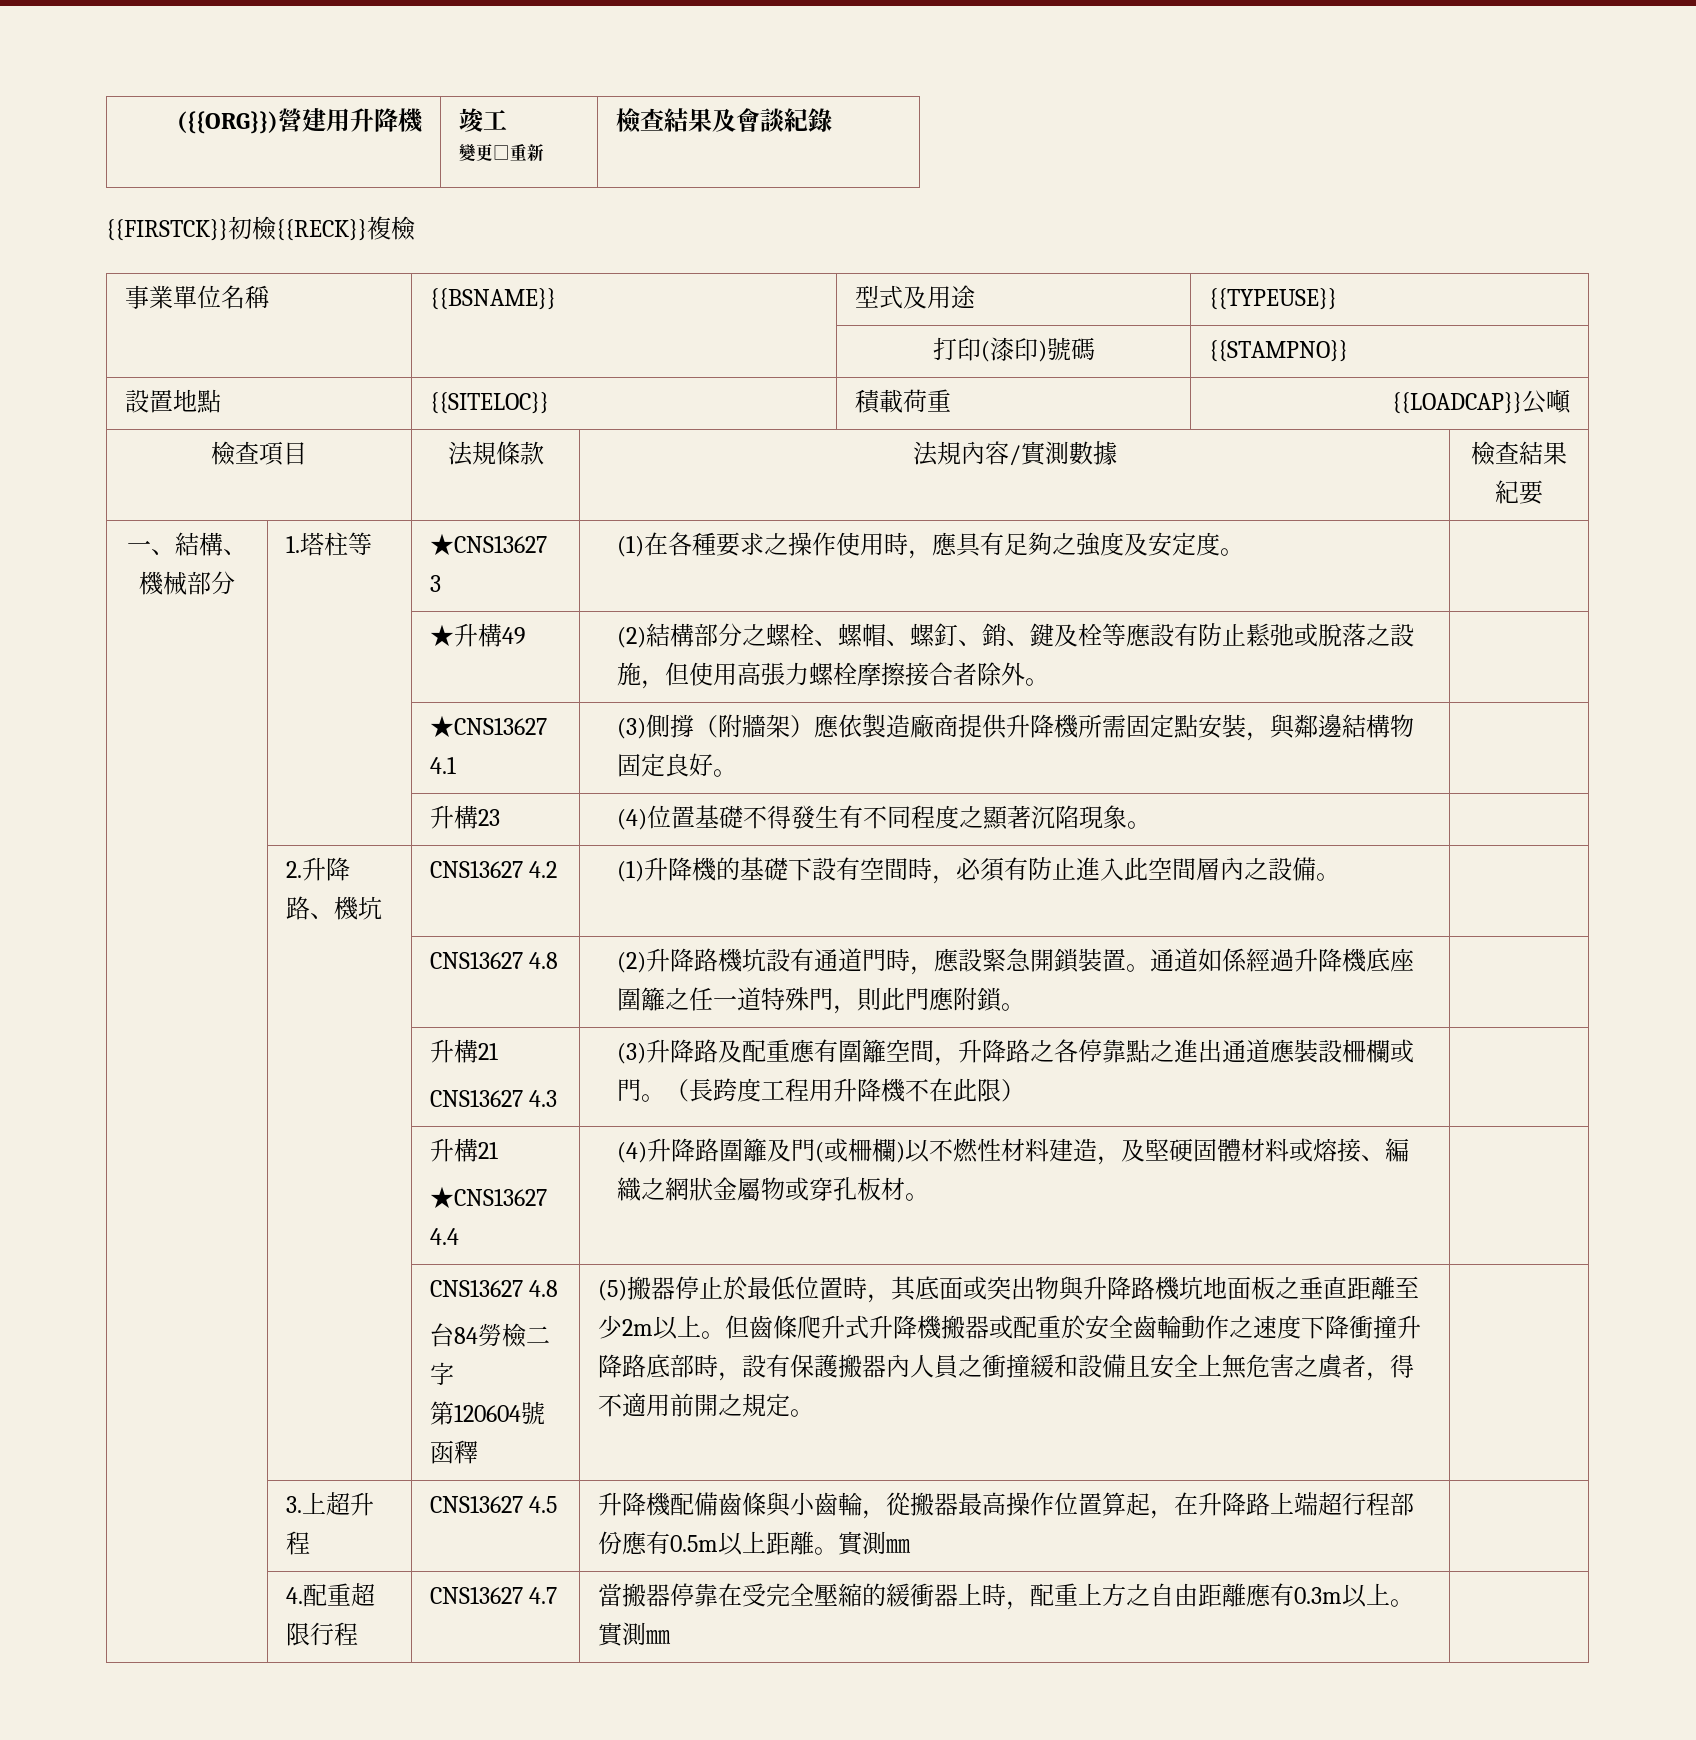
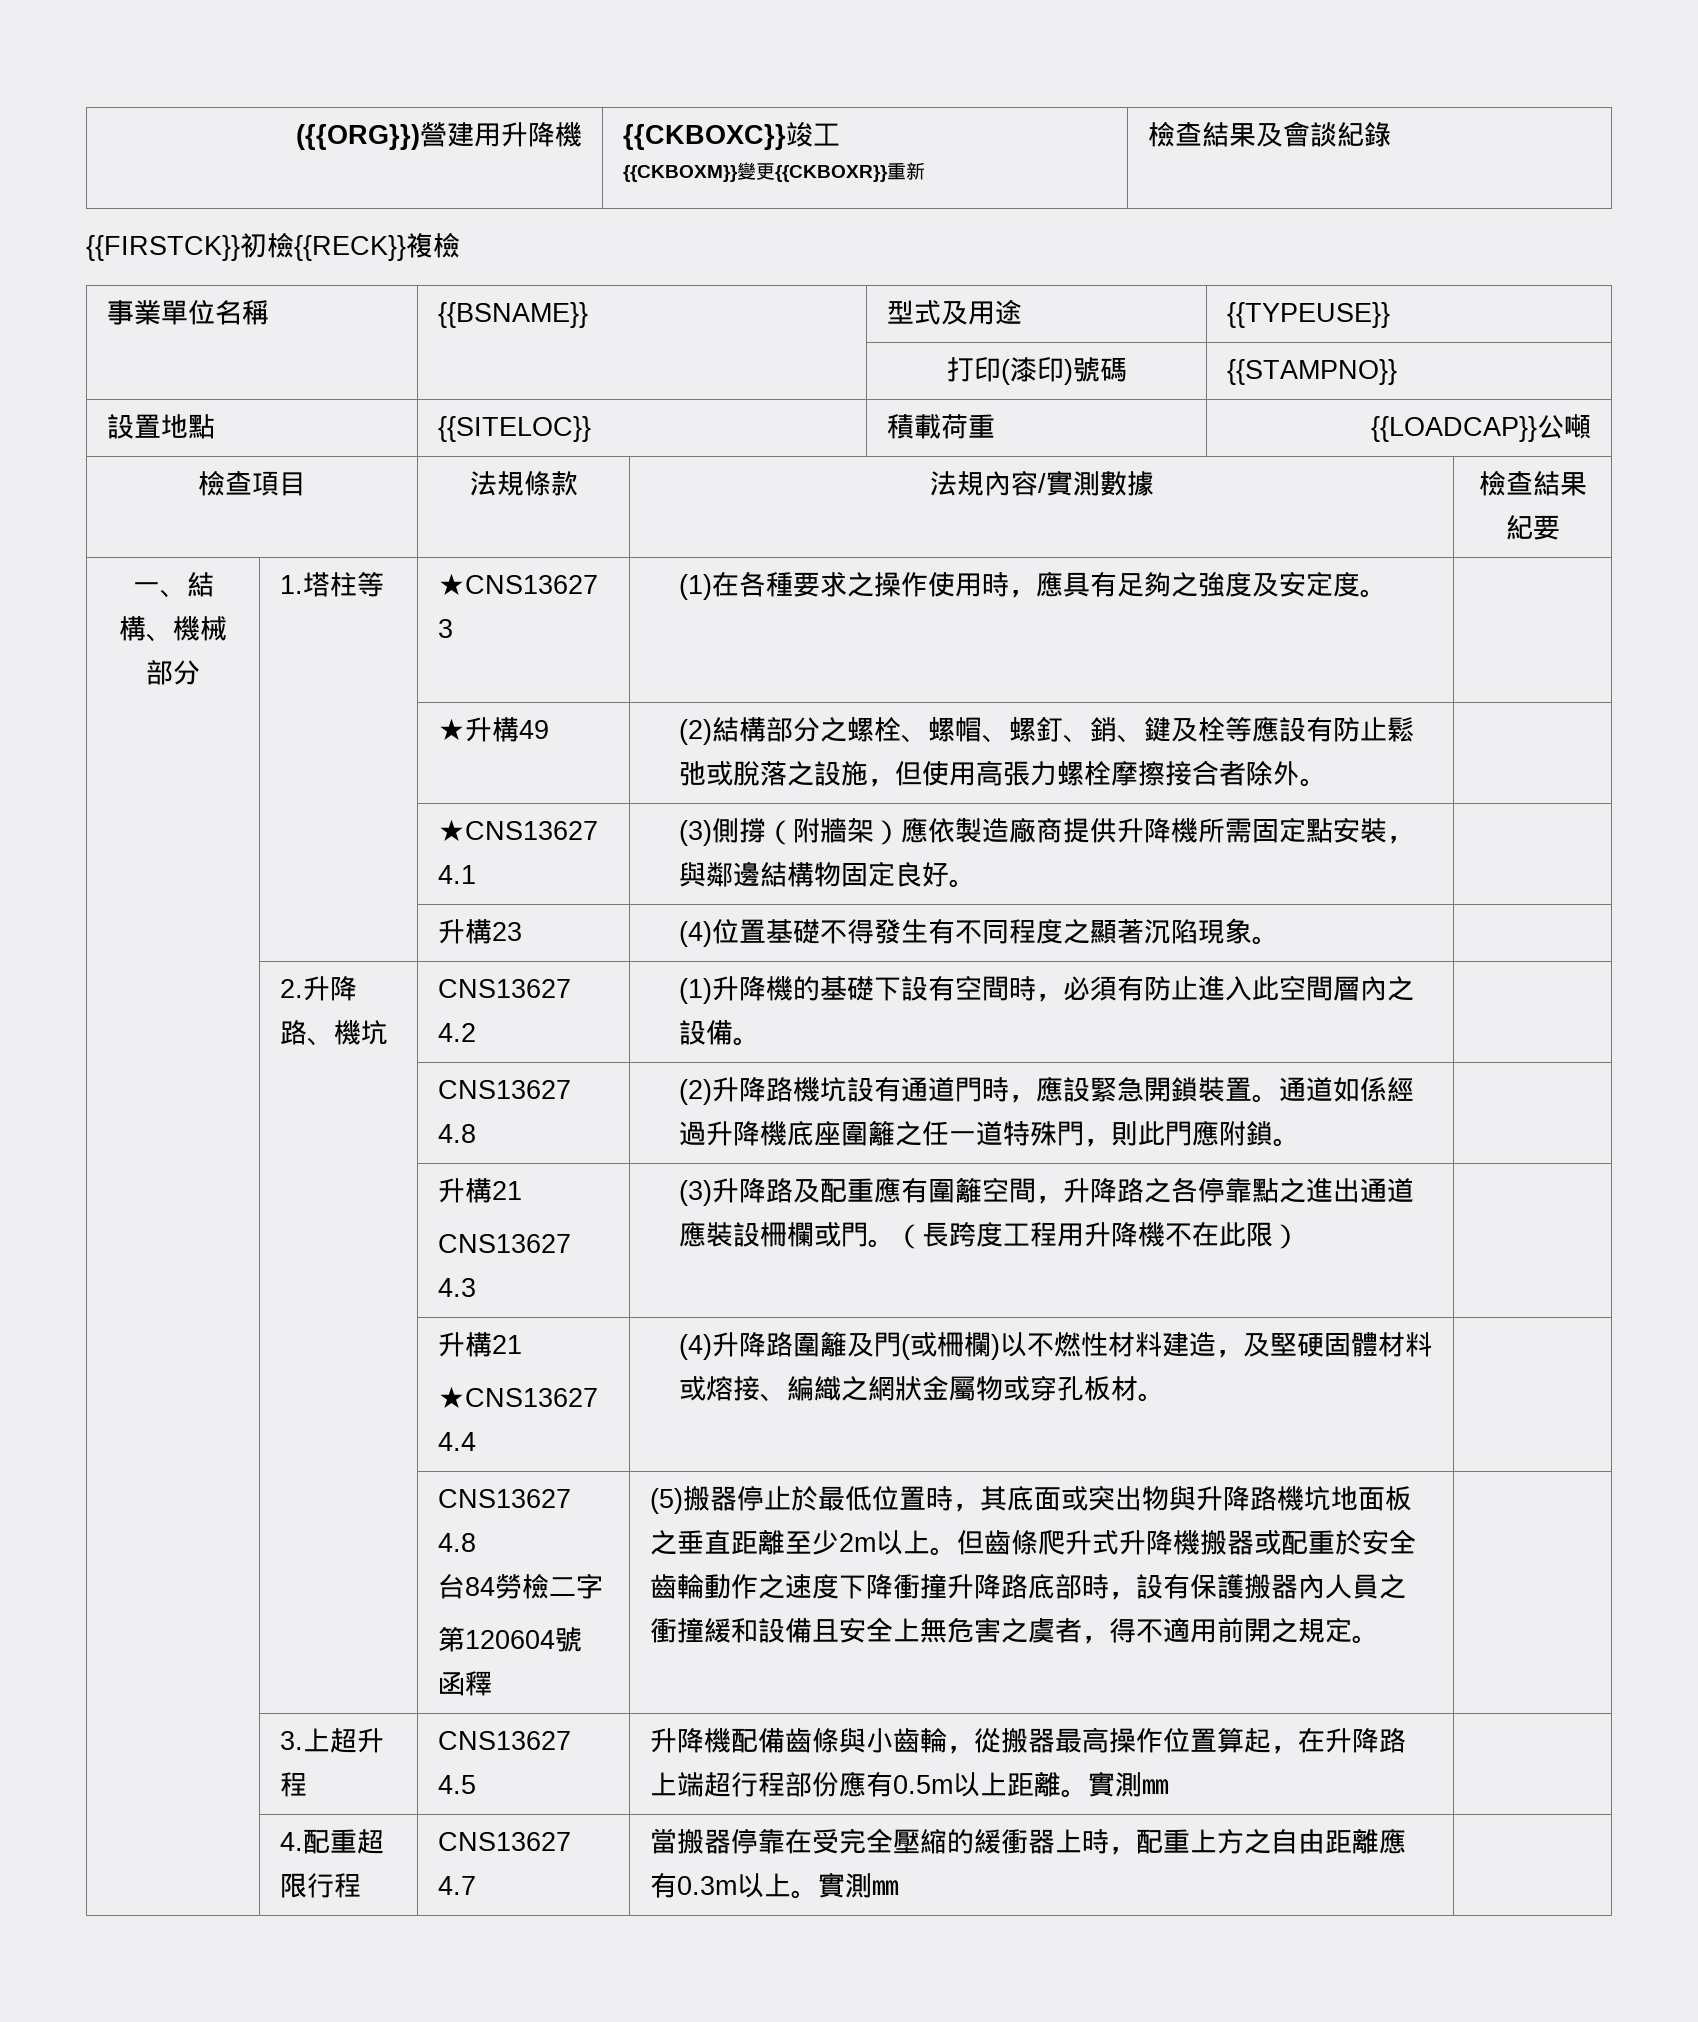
- ({{ORG}})營建用升降機 | 竣工
- 變更□重新 | 檢查結果及會談紀錄
+ ({{ORG}})營建用升降機 | {{CKBOXC}}竣工
+ {{CKBOXM}}變更{{CKBOXR}}重新 | 檢查結果及會談紀錄

